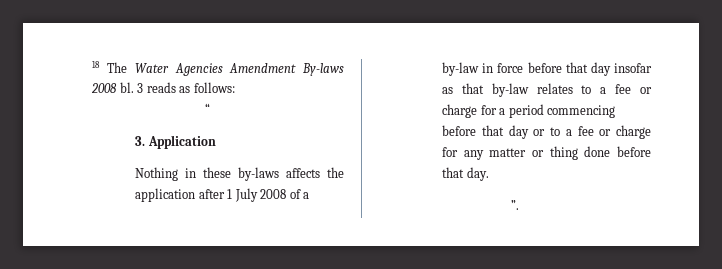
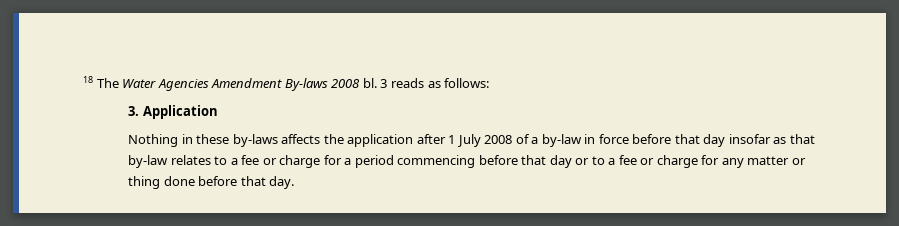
- “
- ”.

